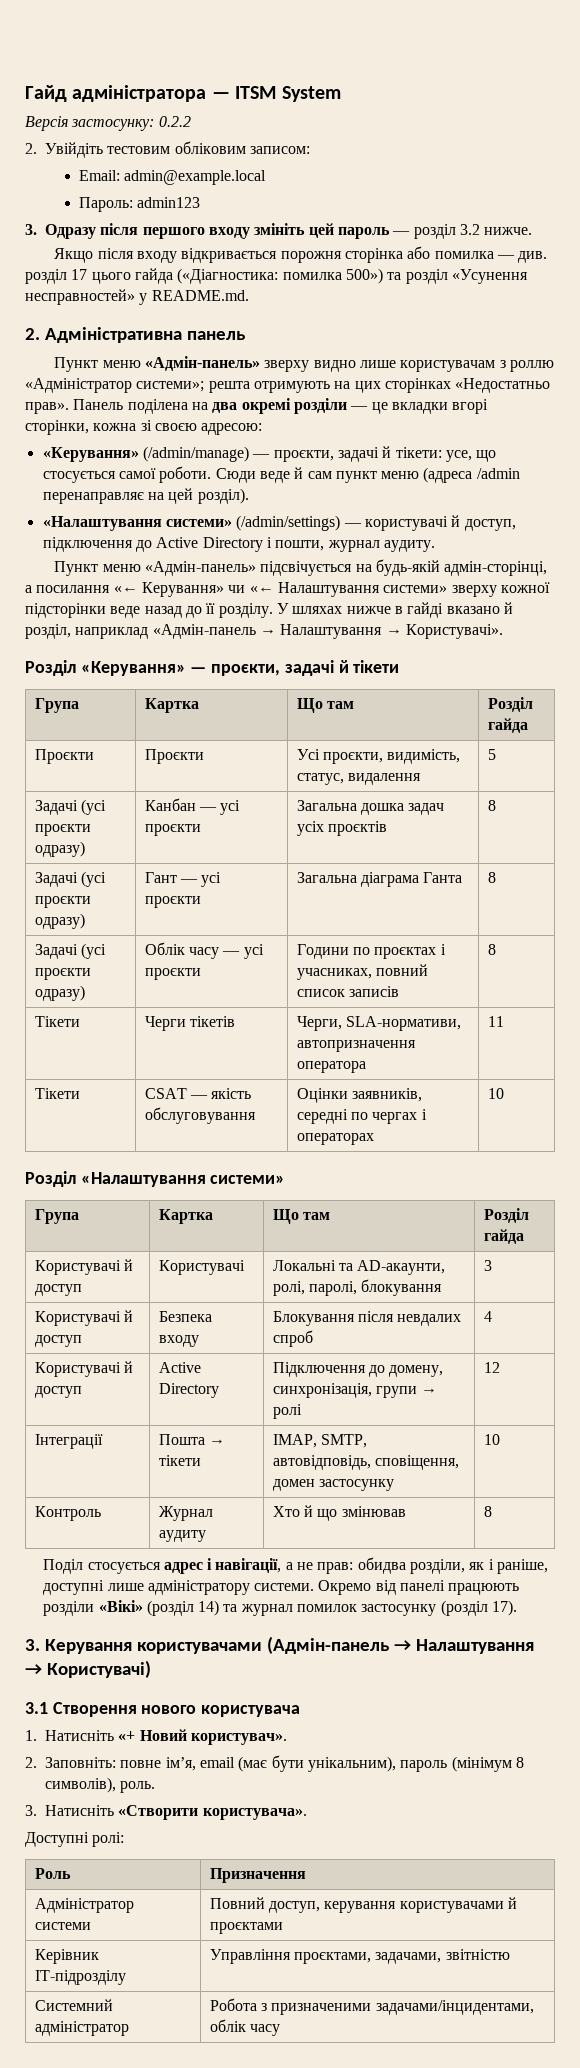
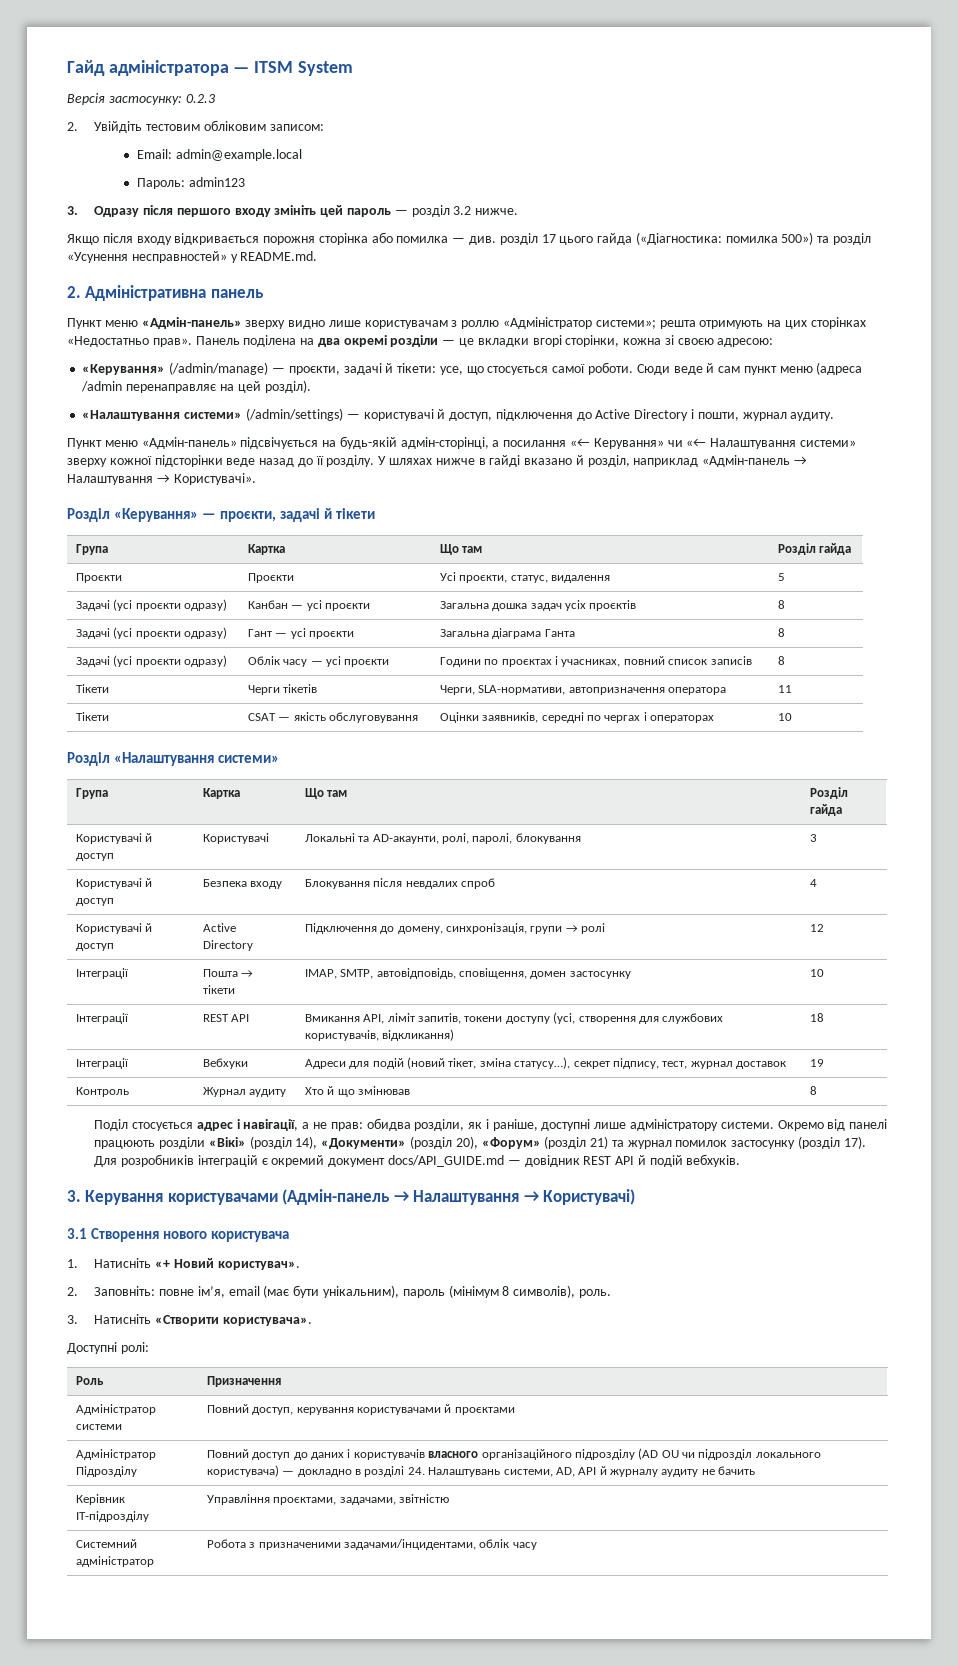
- Версія застосунку: 0.2.2
+ Версія застосунку: 0.2.3
- Проєкти | Проєкти | Усі проєкти, видимість, статус, видалення | 5
+ Проєкти | Проєкти | Усі проєкти, статус, видалення | 5
+ Інтеграції | REST API | Вмикання API, ліміт запитів, токени доступу (усі, створення для службових користувачів, відкликання) | 18
+ Інтеграції | Вебхуки | Адреси для подій (новий тікет, зміна статусу…), секрет підпису, тест, журнал доставок | 19
- Окремо від панелі працюють розділи «Вікі» (розділ 14) та журнал помилок застосунку (розділ 17).
+ Окремо від панелі працюють розділи «Вікі» (розділ 14), «Документи» (розділ 20), «Форум» (розділ 21) та журнал помилок застосунку (розділ 17). Для розробників інтеграцій є окремий документ docs/API_GUIDE.md — довідник REST API й подій вебхуків.
+ Адміністратор Підрозділу | Повний доступ до даних і користувачів власного організаційного підрозділу (AD OU чи підрозділ локального користувача) — докладно в розділі 24. Налаштувань системи, AD, API й журналу аудиту не бачить

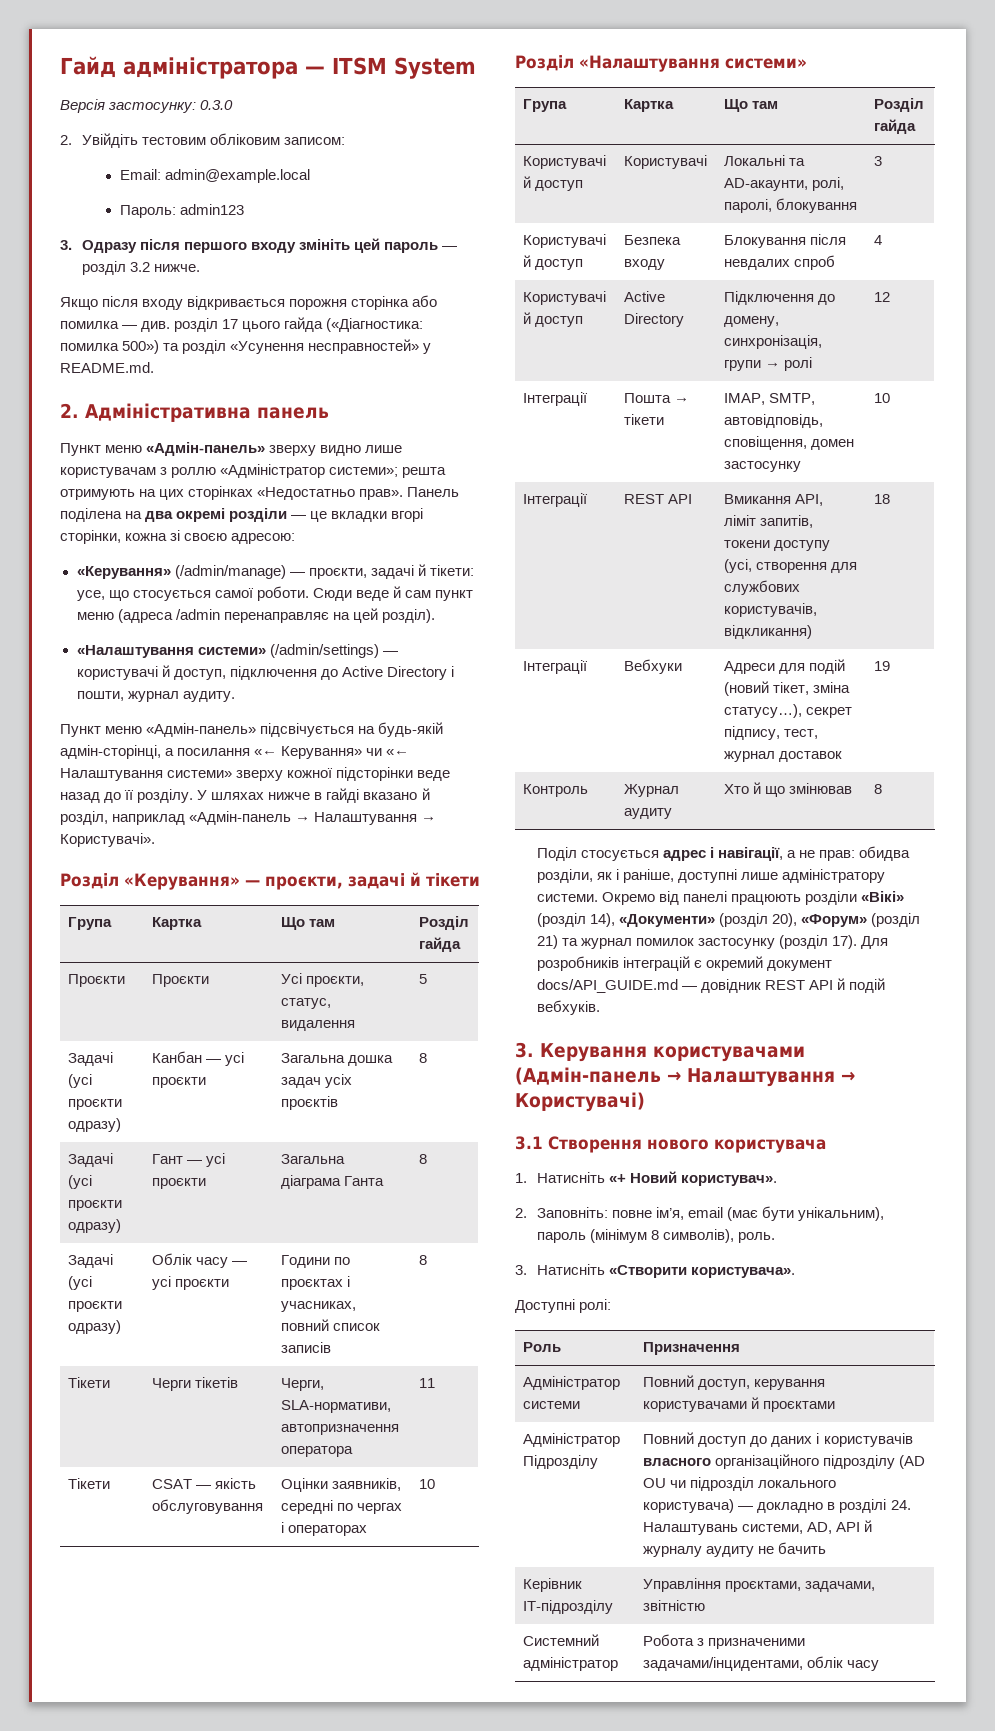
- Версія застосунку: 0.2.3
+ Версія застосунку: 0.3.0

